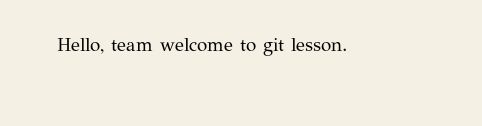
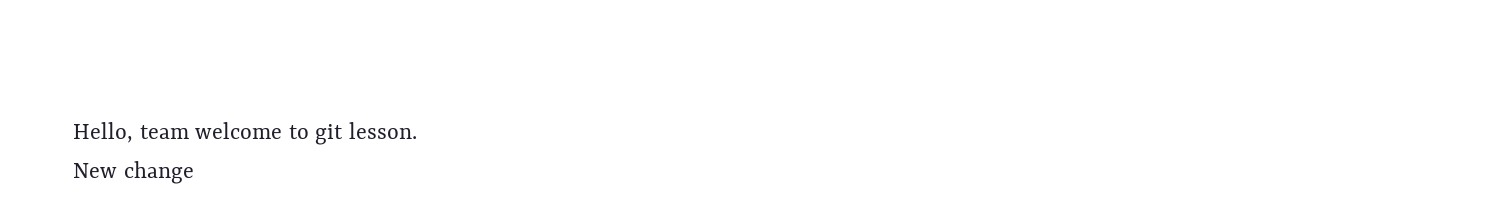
+ New change

